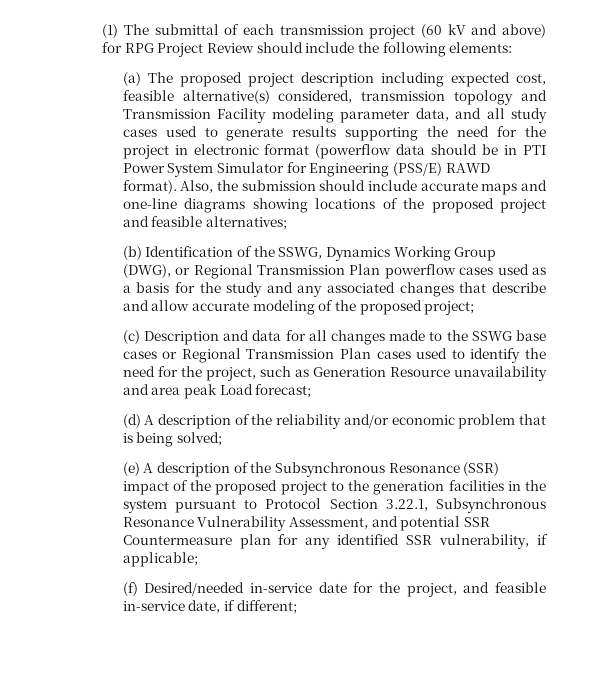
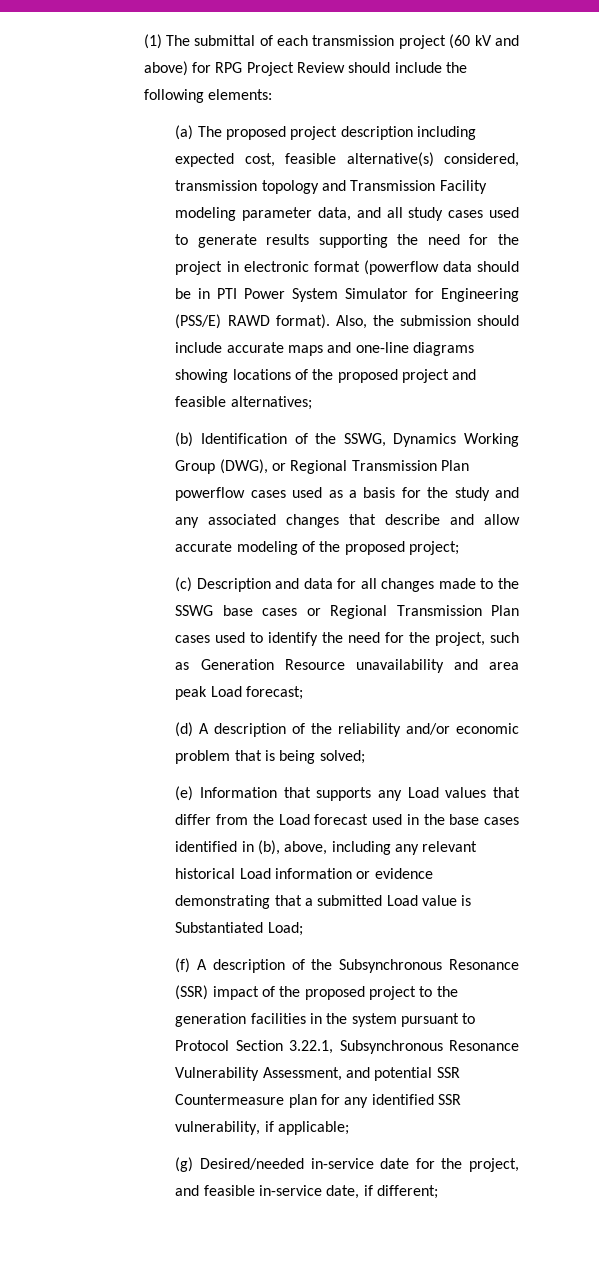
- (e) A description of the Subsynchronous Resonance (SSR) impact of the proposed project to the generation facilities in the system pursuant to Protocol Section 3.22.1, Subsynchronous Resonance Vulnerability Assessment, and potential SSR Countermeasure plan for any identified SSR vulnerability, if applicable;
+ (e) Information that supports any Load values that differ from the Load forecast used in the base cases identified in (b), above, including any relevant historical Load information or evidence demonstrating that a submitted Load value is Substantiated Load;
+ (f) A description of the Subsynchronous Resonance (SSR) impact of the proposed project to the generation facilities in the system pursuant to Protocol Section 3.22.1, Subsynchronous Resonance Vulnerability Assessment, and potential SSR Countermeasure plan for any identified SSR vulnerability, if applicable;
- (f) Desired/needed in-service date for the project, and feasible in-service date, if different;
+ (g) Desired/needed in-service date for the project, and feasible in-service date, if different;

